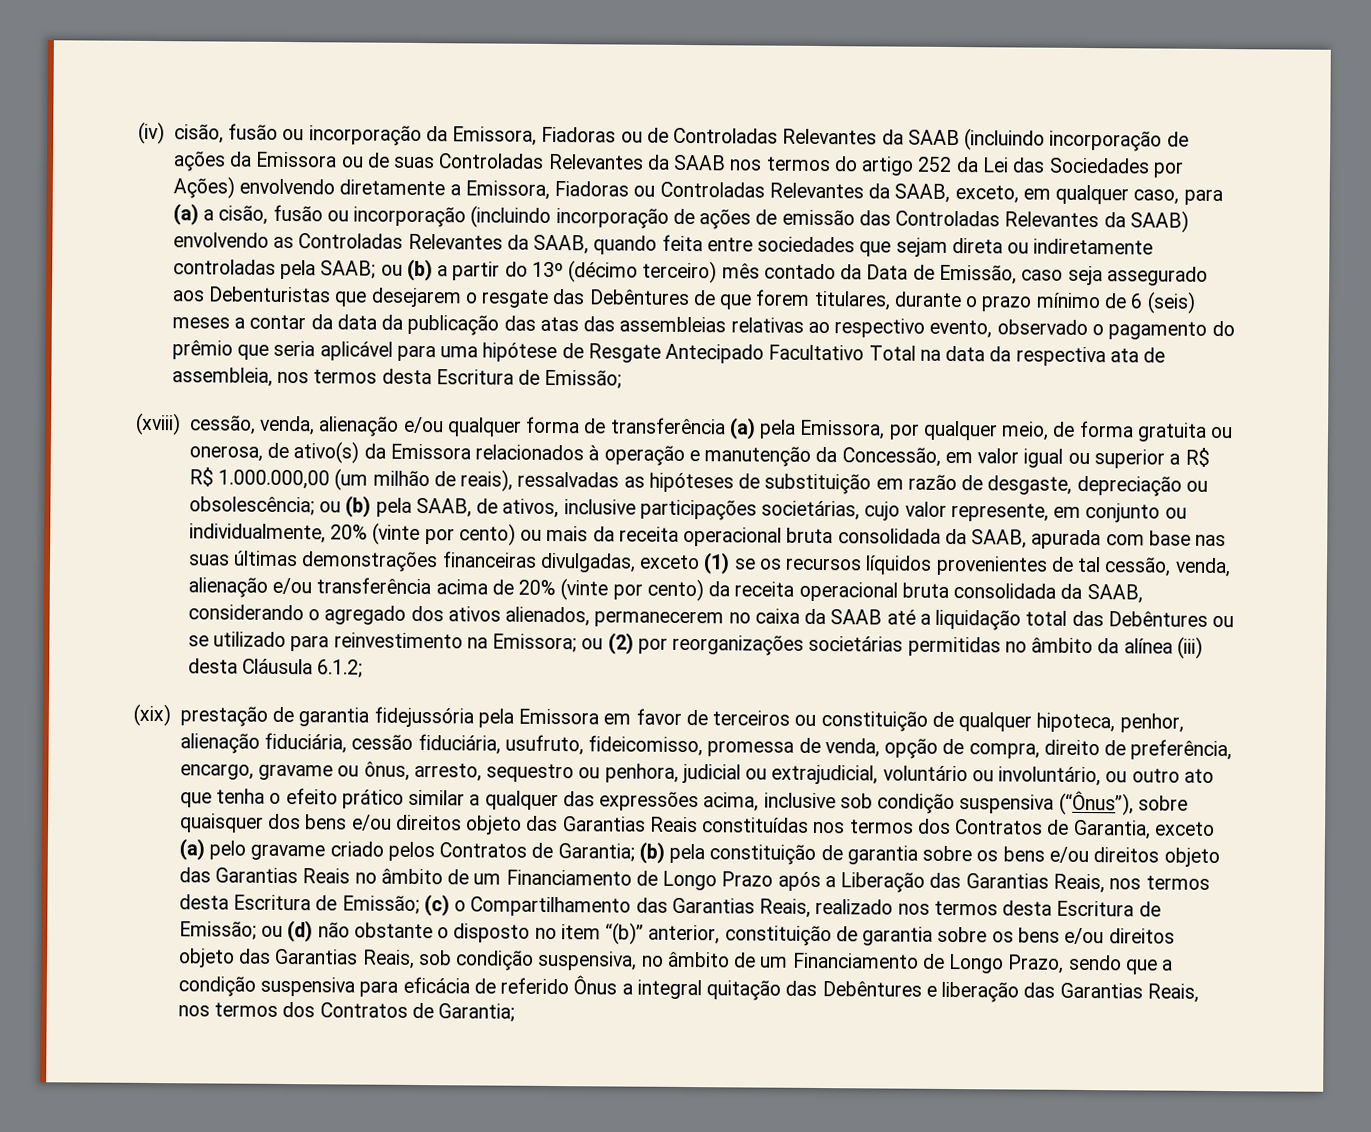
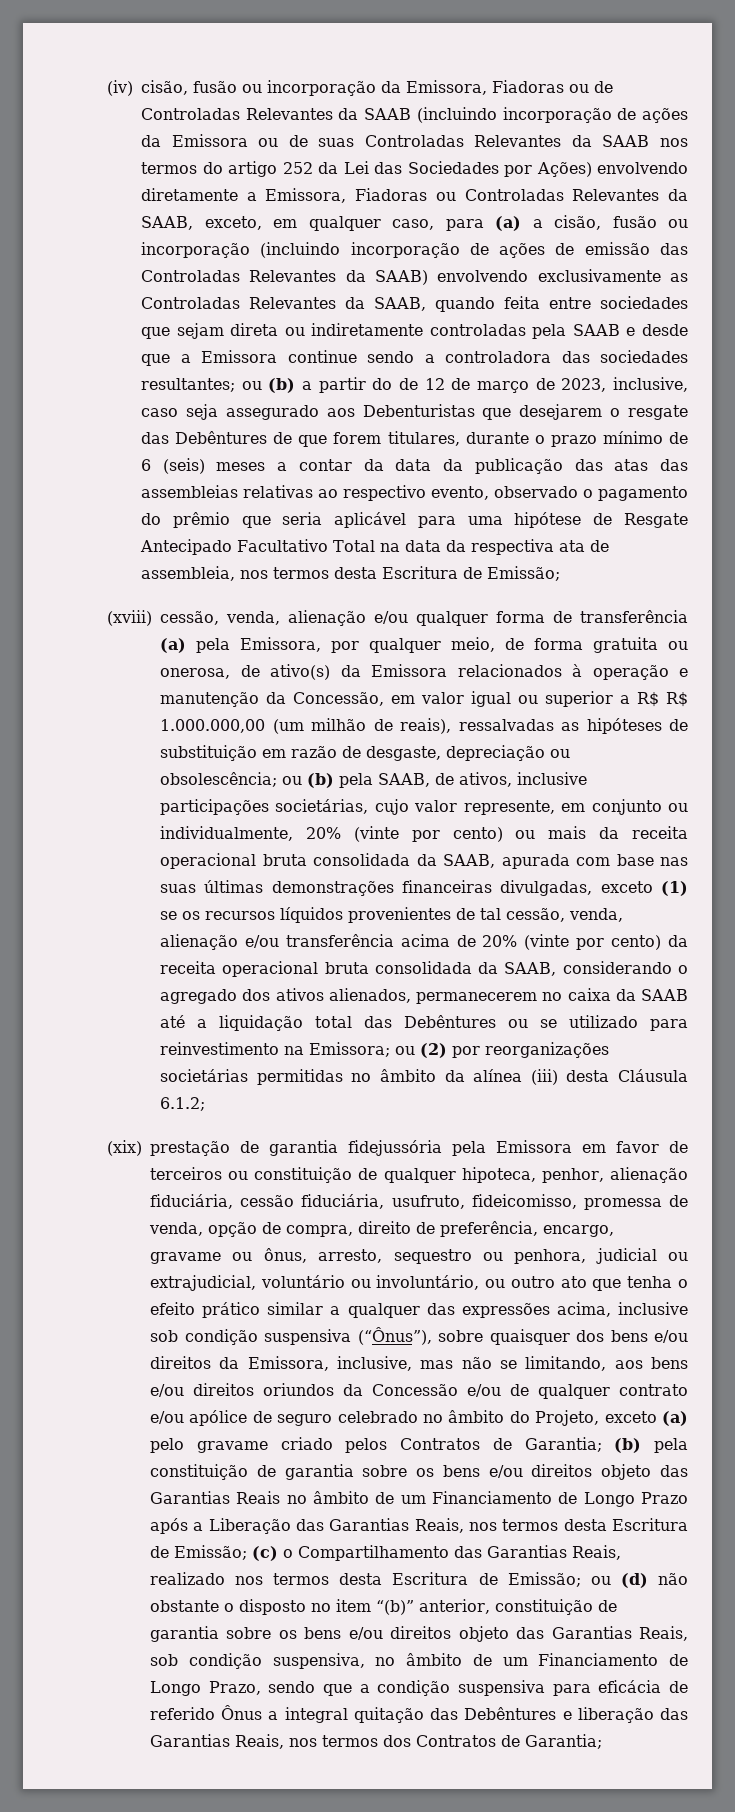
- (iv) cisão, fusão ou incorporação da Emissora, Fiadoras ou de Controladas Relevantes da SAAB (incluindo incorporação de ações da Emissora ou de suas Controladas Relevantes da SAAB nos termos do artigo 252 da Lei das Sociedades por Ações) envolvendo diretamente a Emissora, Fiadoras ou Controladas Relevantes da SAAB, exceto, em qualquer caso, para (a) a cisão, fusão ou incorporação (incluindo incorporação de ações de emissão das Controladas Relevantes da SAAB) envolvendo as Controladas Relevantes da SAAB, quando feita entre sociedades que sejam direta ou indiretamente controladas pela SAAB;
+ (iv) cisão, fusão ou incorporação da Emissora, Fiadoras ou de Controladas Relevantes da SAAB (incluindo incorporação de ações da Emissora ou de suas Controladas Relevantes da SAAB nos termos do artigo 252 da Lei das Sociedades por Ações) envolvendo diretamente a Emissora, Fiadoras ou Controladas Relevantes da SAAB, exceto, em qualquer caso, para (a) a cisão, fusão ou incorporação (incluindo incorporação de ações de emissão das Controladas Relevantes da SAAB) envolvendo exclusivamente as Controladas Relevantes da SAAB, quando feita entre sociedades que sejam direta ou indiretamente controladas pela SAAB e desde que a Emissora continue sendo a controladora das sociedades resultantes;
- ou (b) a partir do 13º (décimo terceiro) mês contado da Data de Emissão, caso seja assegurado aos Debenturistas que desejarem o resgate das Debêntures de que forem titulares, durante o prazo mínimo de 6 (seis) meses a contar da data da publicação das atas das assembleias relativas ao respectivo evento, observado o pagamento do prêmio que seria aplicável para uma hipótese de Resgate Antecipado Facultativo Total na data da respectiva ata de assembleia, nos termos desta Escritura de Emissão;
+ ou (b) a partir do de 12 de março de 2023, inclusive, caso seja assegurado aos Debenturistas que desejarem o resgate das Debêntures de que forem titulares, durante o prazo mínimo de 6 (seis) meses a contar da data da publicação das atas das assembleias relativas ao respectivo evento, observado o pagamento do prêmio que seria aplicável para uma hipótese de Resgate Antecipado Facultativo Total na data da respectiva ata de assembleia, nos termos desta Escritura de Emissão;
- (xix) prestação de garantia fidejussória pela Emissora em favor de terceiros ou constituição de qualquer hipoteca, penhor, alienação fiduciária, cessão fiduciária, usufruto, fideicomisso, promessa de venda, opção de compra, direito de preferência, encargo, gravame ou ônus, arresto, sequestro ou penhora, judicial ou extrajudicial, voluntário ou involuntário, ou outro ato que tenha o efeito prático similar a qualquer das expressões acima, inclusive sob condição suspensiva (“Ônus”), sobre quaisquer dos bens e/ou direitos objeto das Garantias Reais constituídas nos termos dos Contratos de Garantia, exceto (a) pelo gravame criado pelos Contratos de Garantia;
+ (xix) prestação de garantia fidejussória pela Emissora em favor de terceiros ou constituição de qualquer hipoteca, penhor, alienação fiduciária, cessão fiduciária, usufruto, fideicomisso, promessa de venda, opção de compra, direito de preferência, encargo, gravame ou ônus, arresto, sequestro ou penhora, judicial ou extrajudicial, voluntário ou involuntário, ou outro ato que tenha o efeito prático similar a qualquer das expressões acima, inclusive sob condição suspensiva (“Ônus”), sobre quaisquer dos bens e/ou direitos da Emissora, inclusive, mas não se limitando, aos bens e/ou direitos oriundos da Concessão e/ou de qualquer contrato e/ou apólice de seguro celebrado no âmbito do Projeto, exceto (a) pelo gravame criado pelos Contratos de Garantia;

